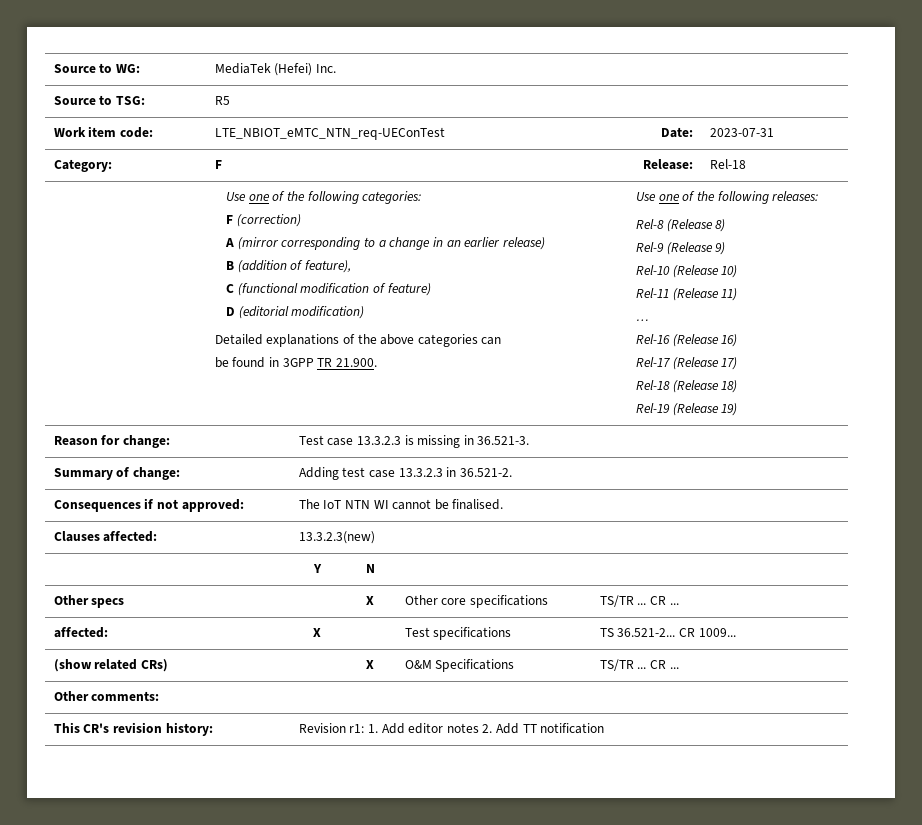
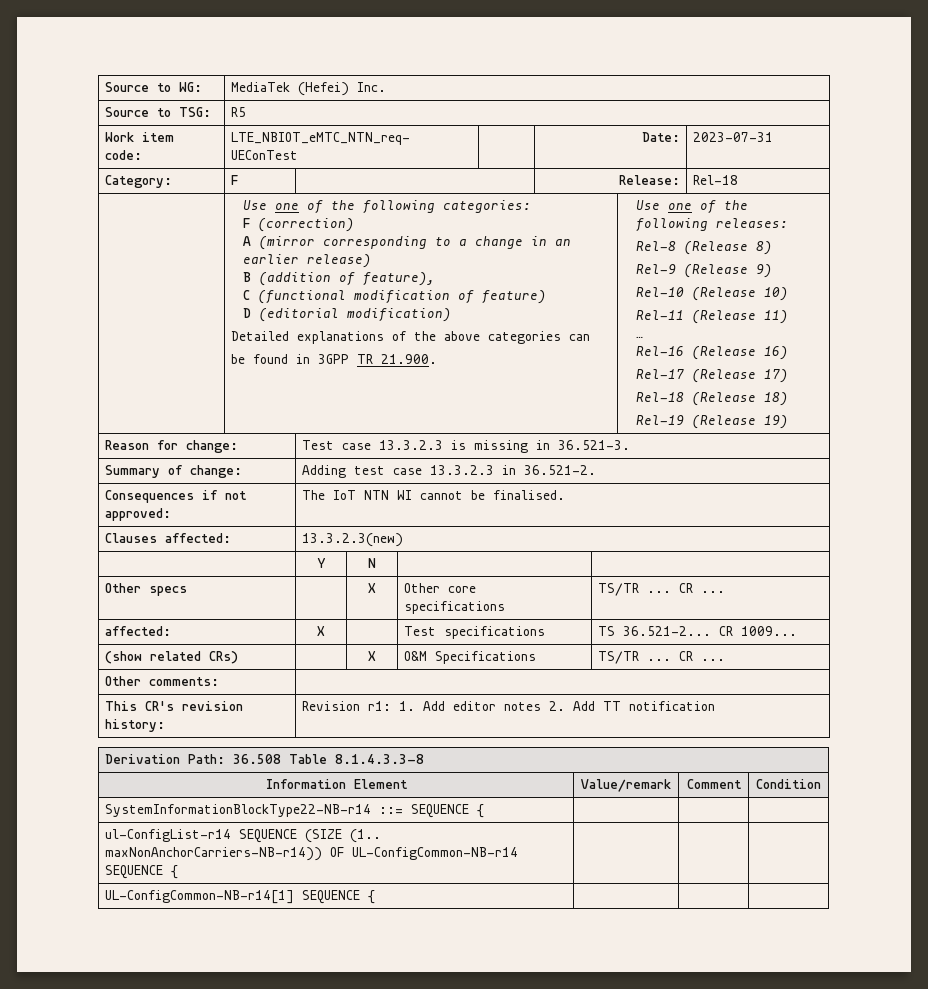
+ Derivation Path: 36.508 Table 8.1.4.3.3-8
+ Information Element | Value/remark | Comment | Condition
+ SystemInformationBlockType22-NB-r14 ::= SEQUENCE { | | |
+ ul-ConfigList-r14 SEQUENCE (SIZE (1.. maxNonAnchorCarriers-NB-r14)) OF UL-ConfigCommon-NB-r14 SEQUENCE { | | |
+ UL-ConfigCommon-NB-r14[1] SEQUENCE { | | |

